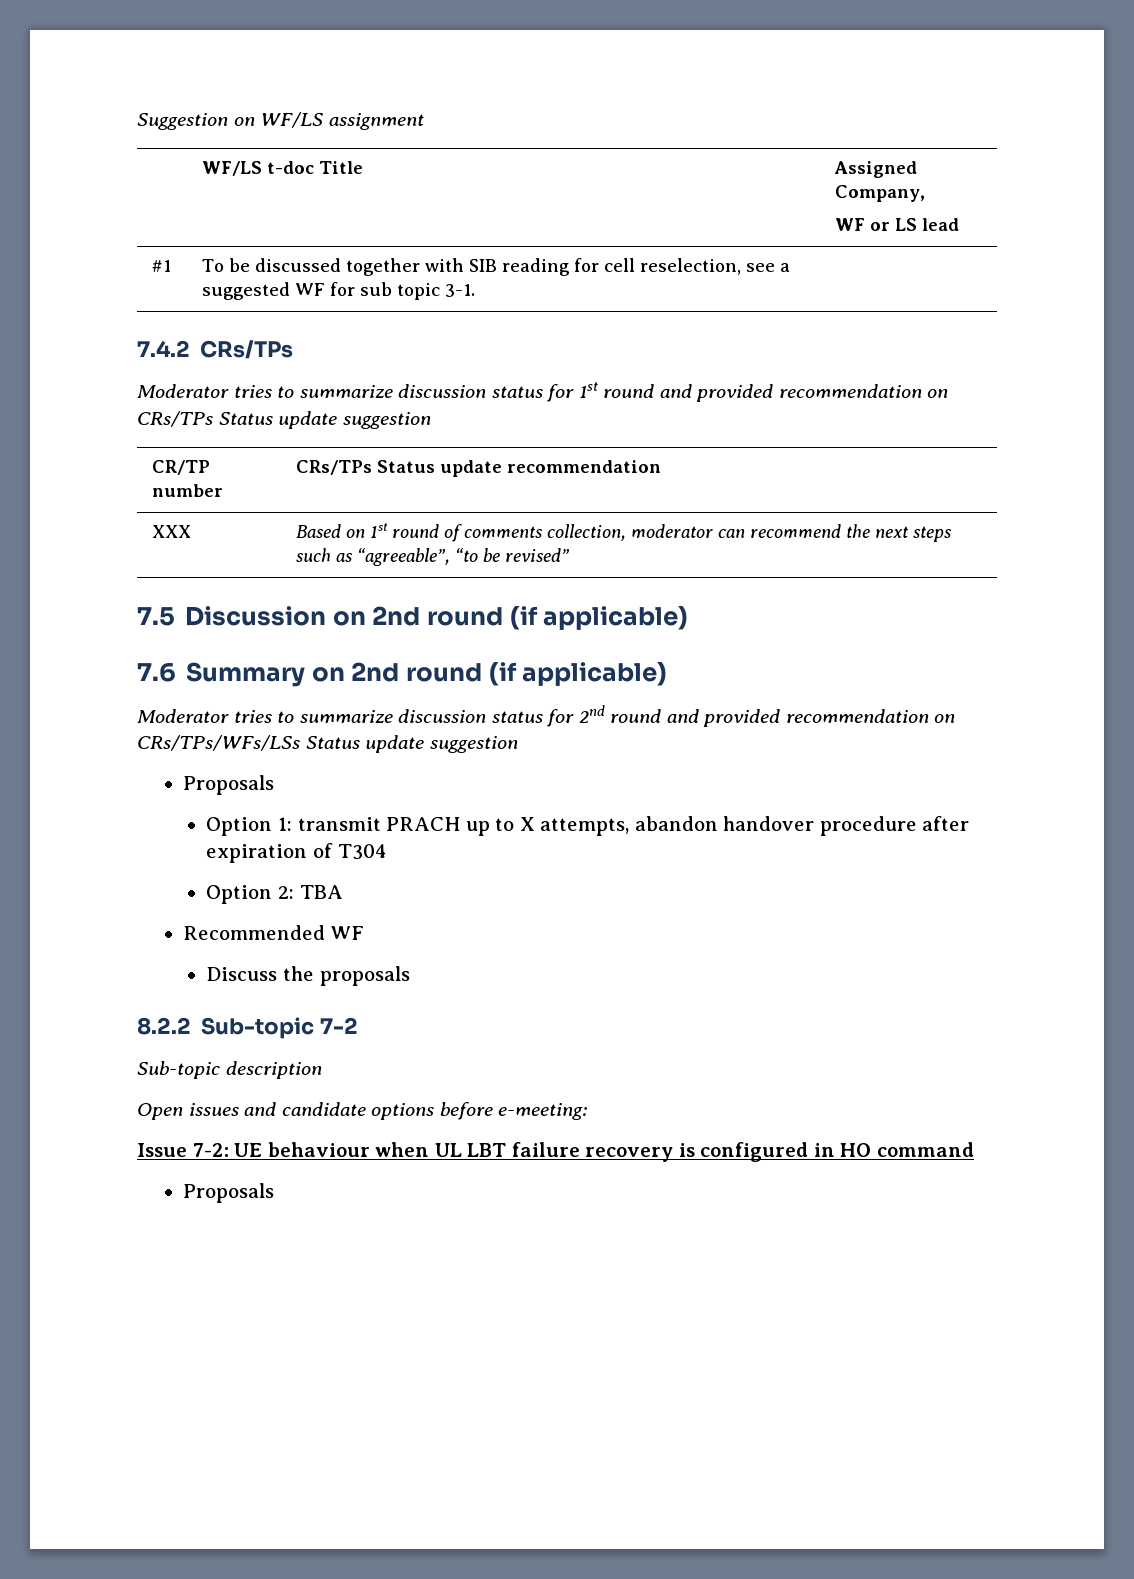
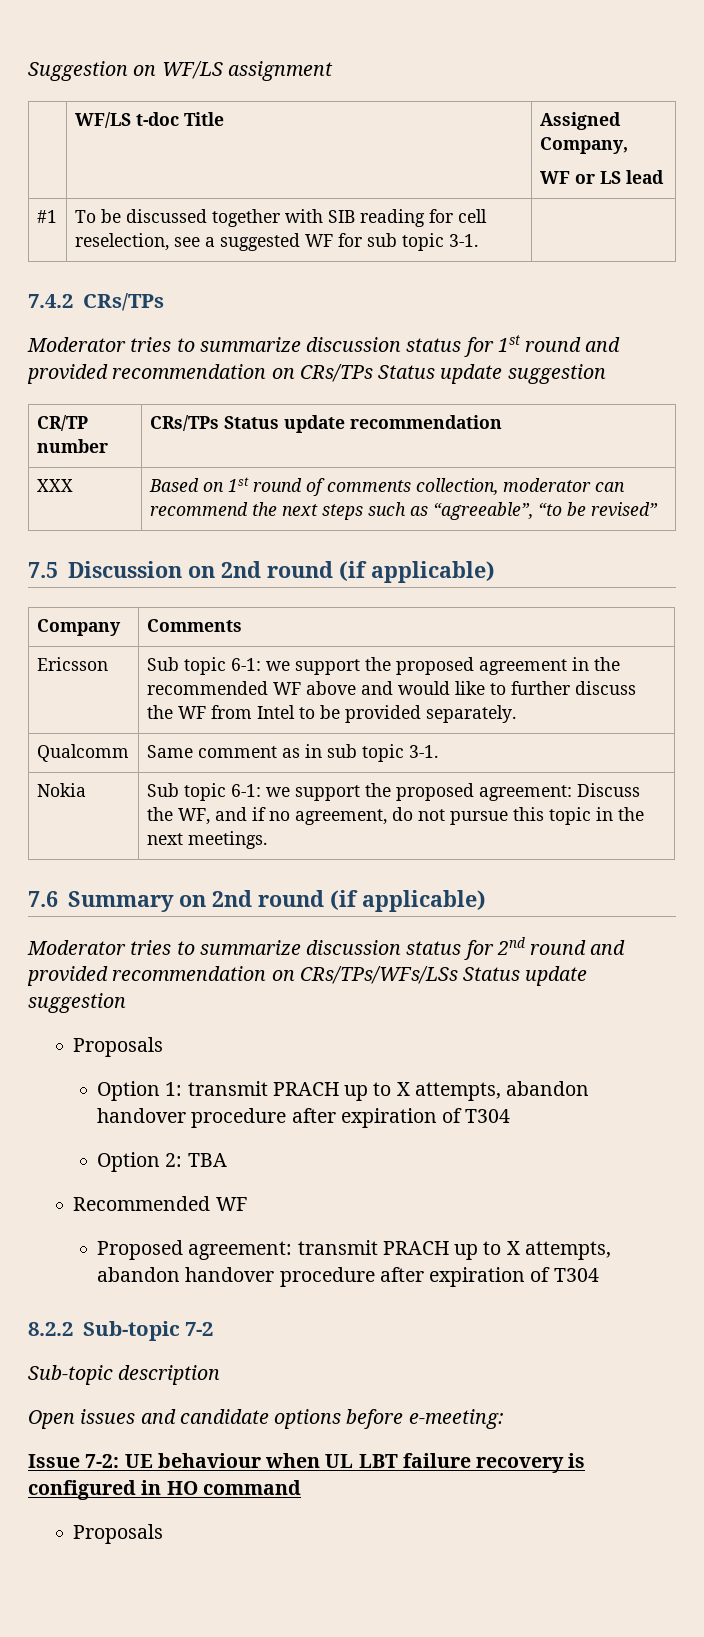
+ Company | Comments
+ Ericsson | Sub topic 6-1: we support the proposed agreement in the recommended WF above and would like to further discuss the WF from Intel to be provided separately.
+ Qualcomm | Same comment as in sub topic 3-1.
+ Nokia | Sub topic 6-1: we support the proposed agreement: Discuss the WF, and if no agreement, do not pursue this topic in the next meetings.
- Discuss the proposals
+ Proposed agreement: transmit PRACH up to X attempts, abandon handover procedure after expiration of T304

